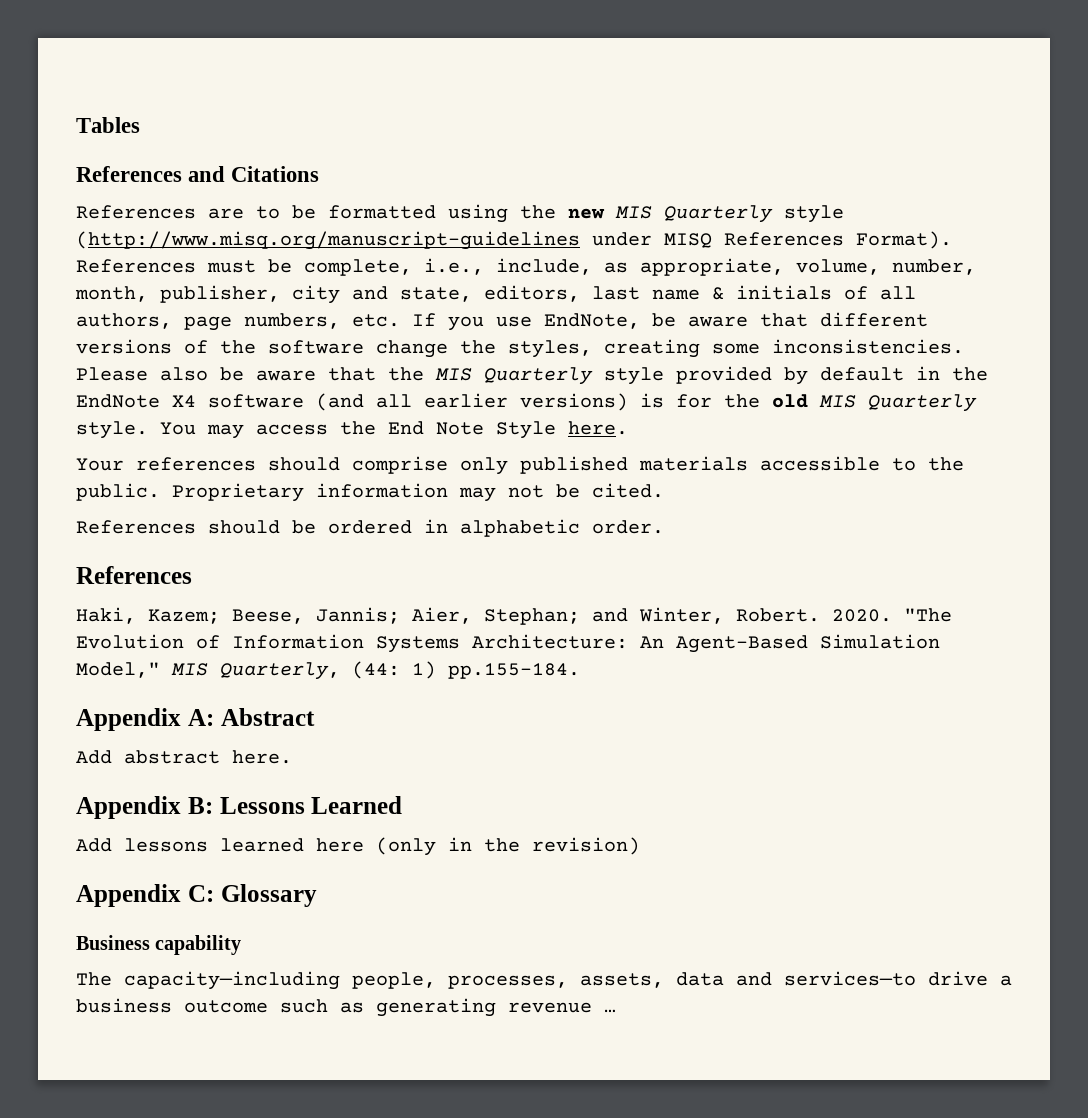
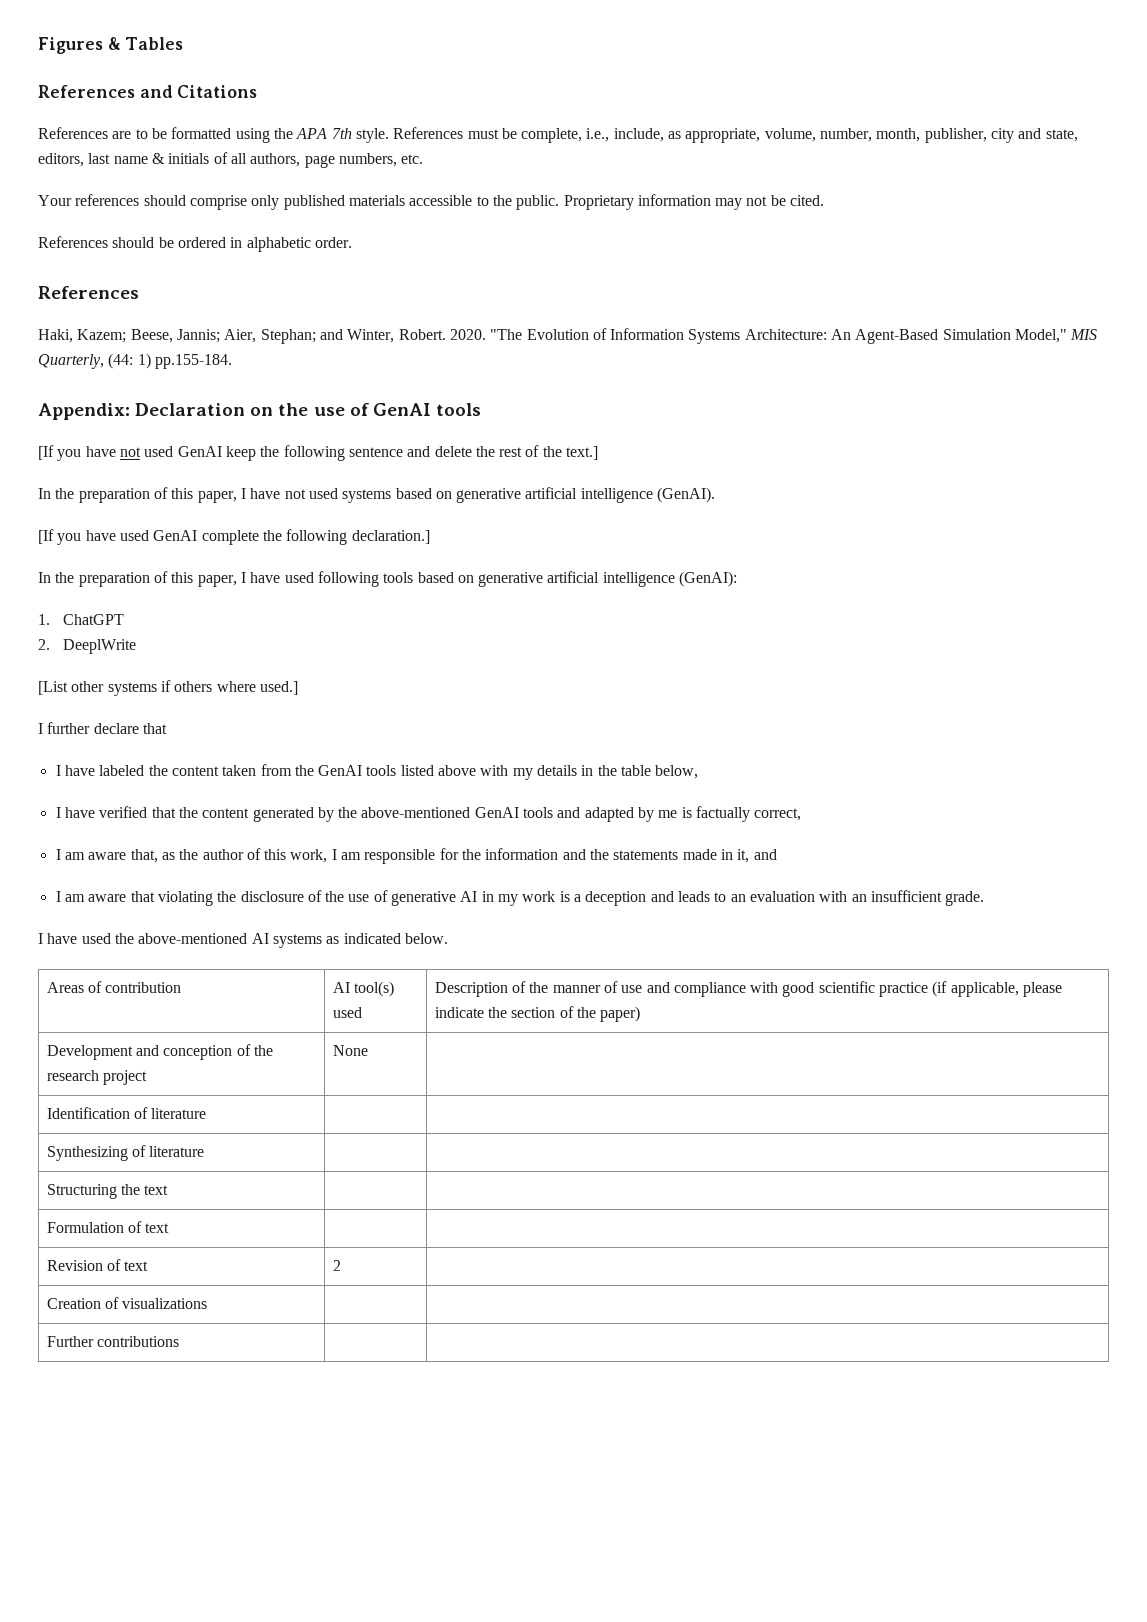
- Tables
+ Figures & Tables
- References are to be formatted using the new MIS Quarterly style (http://www.misq.org/manuscript-guidelines under MISQ References Format).
+ References are to be formatted using the APA 7th style.
- References must be complete, i.e., include, as appropriate, volume, number, month, publisher, city and state, editors, last name & initials of all authors, page numbers, etc. If you use EndNote, be aware that different versions of the software change the styles, creating some inconsistencies. Please also be aware that the MIS Quarterly style provided by default in the EndNote X4 software (and all earlier versions) is for the old MIS Quarterly style. You may access the End Note Style here.
+ References must be complete, i.e., include, as appropriate, volume, number, month, publisher, city and state, editors, last name & initials of all authors, page numbers, etc.
- Appendix A: Abstract
- Add abstract here.
- Appendix B: Lessons Learned
- Add lessons learned here (only in the revision)
- Appendix C: Glossary
- Business capability
- The capacity—including people, processes, assets, data and services—to drive a business outcome such as generating revenue …
+ Appendix: Declaration on the use of GenAI tools
+ [If you have not used GenAI keep the following sentence and delete the rest of the text.]
+ In the preparation of this paper, I have not used systems based on generative artificial intelligence (GenAI).
+ [If you have used GenAI complete the following declaration.]
+ In the preparation of this paper, I have used following tools based on generative artificial intelligence (GenAI):
+ 1. ChatGPT
+ 2. DeeplWrite
+ [List other systems if others where used.]
+ I further declare that
+ I have labeled the content taken from the GenAI tools listed above with my details in the table below,
+ I have verified that the content generated by the above-mentioned GenAI tools and adapted by me is factually correct,
+ I am aware that, as the author of this work, I am responsible for the information and the statements made in it, and
+ I am aware that violating the disclosure of the use of generative AI in my work is a deception and leads to an evaluation with an insufficient grade.
+ I have used the above-mentioned AI systems as indicated below.
+ Areas of contribution | AI tool(s) used | Description of the manner of use and compliance with good scientific practice (if applicable, please indicate the section of the paper)
+ Development and conception of the research project | None |
+ Identification of literature | |
+ Synthesizing of literature | |
+ Structuring the text | |
+ Formulation of text | |
+ Revision of text | 2 |
+ Creation of visualizations | |
+ Further contributions | |

